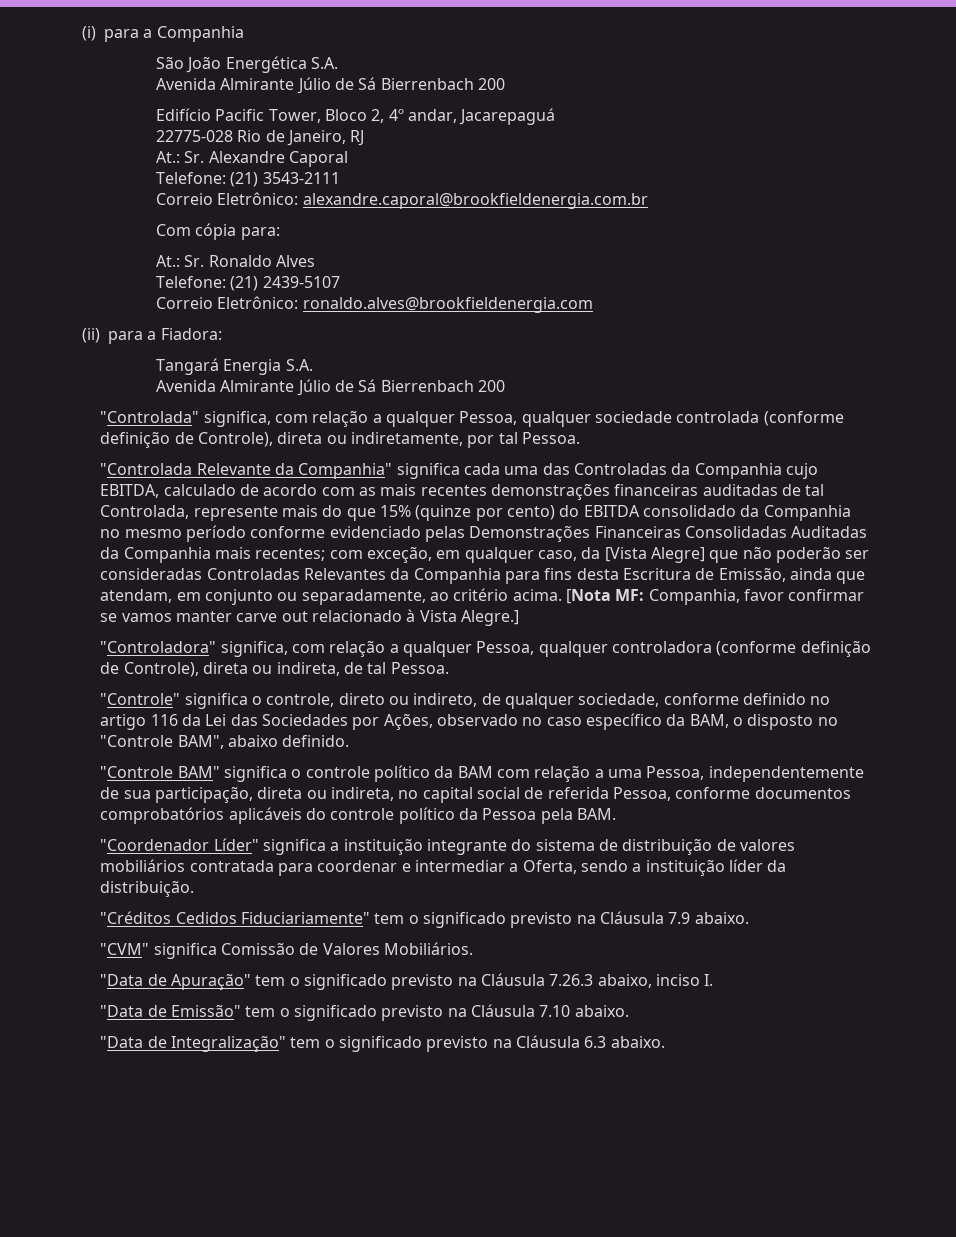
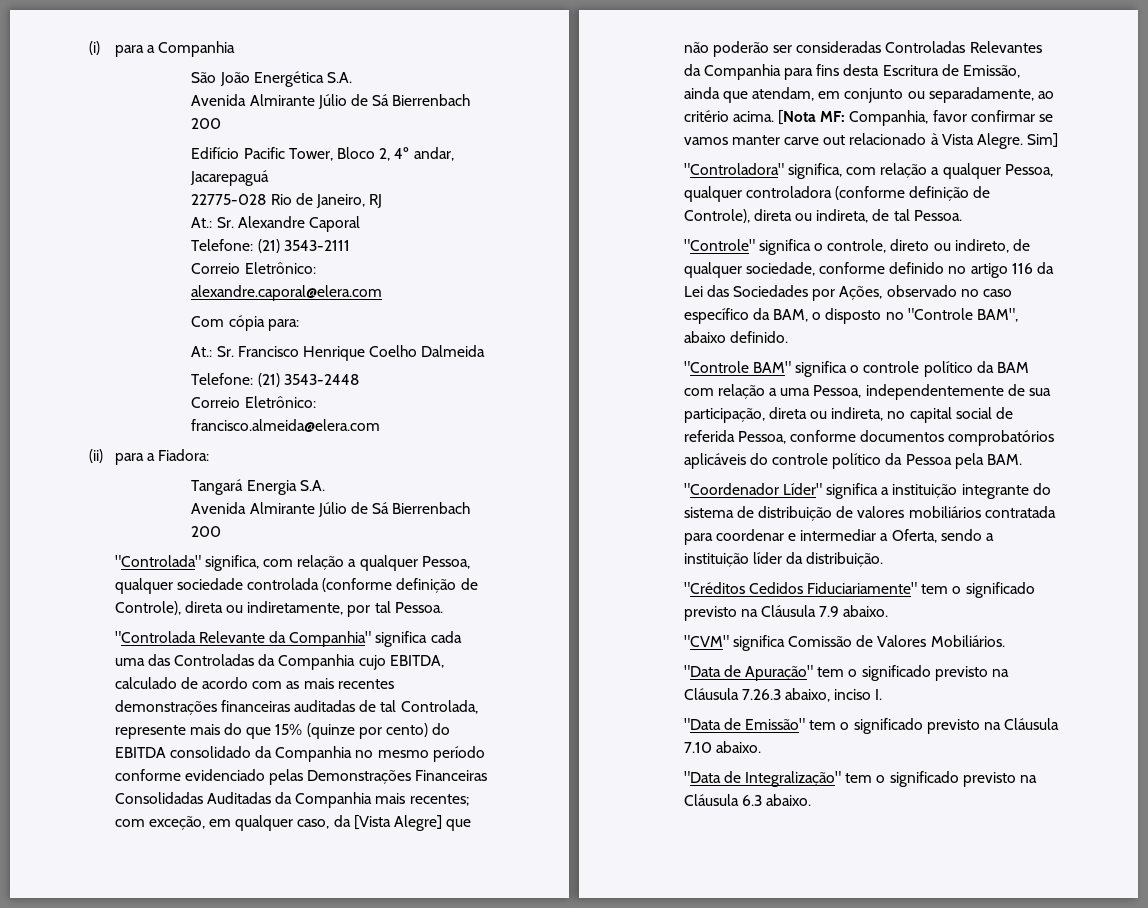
- Correio Eletrônico: alexandre.caporal@brookfieldenergia.com.br
+ Correio Eletrônico: alexandre.caporal@elera.com
- At.: Sr. Ronaldo Alves
- Telefone: (21) 2439-5107
- Correio Eletrônico: ronaldo.alves@brookfieldenergia.com
+ At.: Sr. Francisco Henrique Coelho Dalmeida
+ Telefone: (21) 3543-2448
+ Correio Eletrônico: francisco.almeida@elera.com
- [Nota MF: Companhia, favor confirmar se vamos manter carve out relacionado à Vista Alegre.]
+ [Nota MF: Companhia, favor confirmar se vamos manter carve out relacionado à Vista Alegre. Sim]

